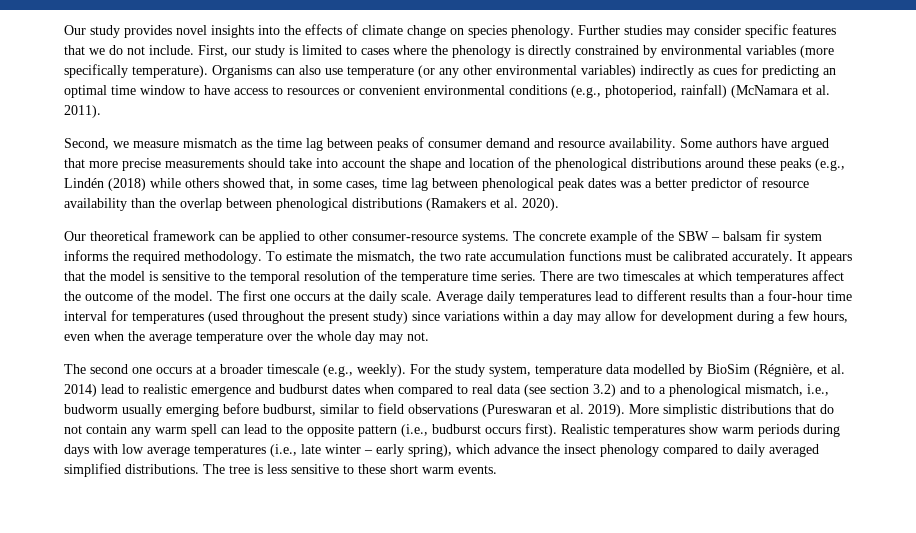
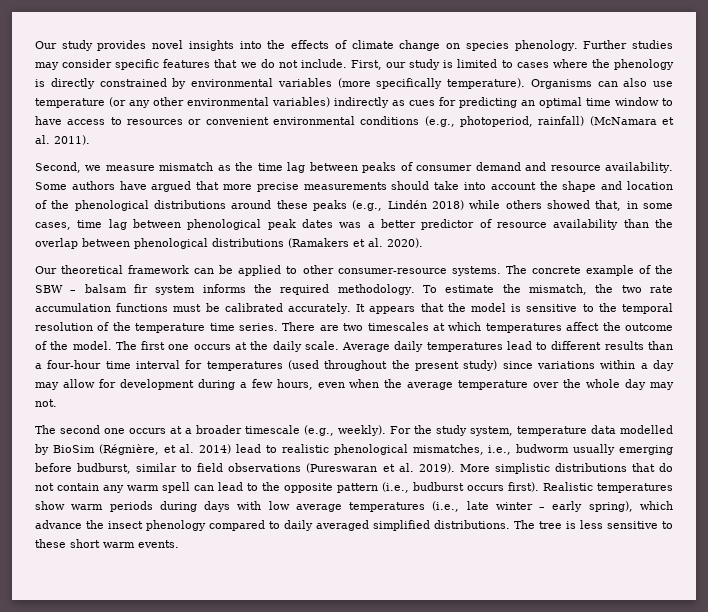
- Some authors have argued that more precise measurements should take into account the shape and location of the phenological distributions around these peaks (e.g., Lindén (2018) while others showed that, in some cases, time lag between phenological peak dates was a better predictor of resource availability than the overlap between phenological distributions (Ramakers et al. 2020).
+ Some authors have argued that more precise measurements should take into account the shape and location of the phenological distributions around these peaks (e.g., Lindén 2018) while others showed that, in some cases, time lag between phenological peak dates was a better predictor of resource availability than the overlap between phenological distributions (Ramakers et al. 2020).
- For the study system, temperature data modelled by BioSim (Régnière, et al. 2014) lead to realistic emergence and budburst dates when compared to real data (see section 3.2) and to a phenological mismatch, i.e., budworm usually emerging before budburst, similar to field observations (Pureswaran et al. 2019).
+ For the study system, temperature data modelled by BioSim (Régnière, et al. 2014) lead to realistic phenological mismatches, i.e., budworm usually emerging before budburst, similar to field observations (Pureswaran et al. 2019).

